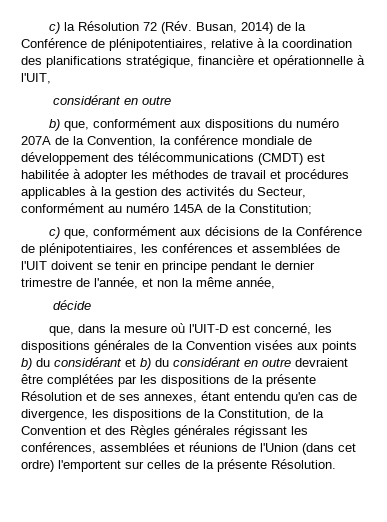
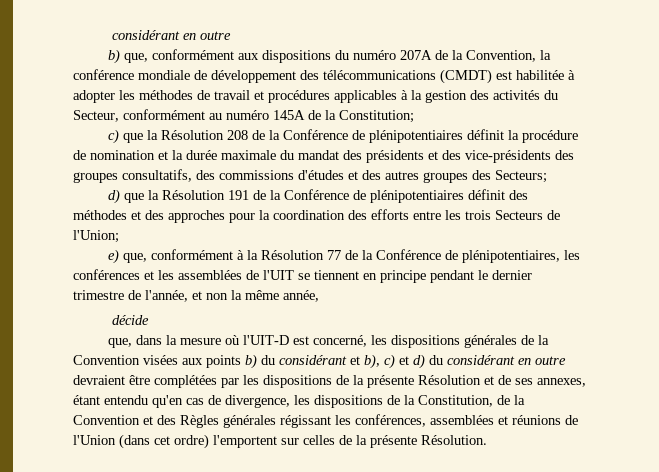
- c) la Résolution 72 (Rév. Busan, 2014) de la Conférence de plénipotentiaires, relative à la coordination des planifications stratégique, financière et opérationnelle à l'UIT,
- c) que, conformément aux décisions de la Conférence de plénipotentiaires, les conférences et assemblées de l'UIT doivent se tenir en principe pendant le dernier trimestre de l'année, et non la même année,
+ c) que la Résolution 208 de la Conférence de plénipotentiaires définit la procédure de nomination et la durée maximale du mandat des présidents et des vice-présidents des groupes consultatifs, des commissions d'études et des autres groupes des Secteurs;
+ d) que la Résolution 191 de la Conférence de plénipotentiaires définit des méthodes et des approches pour la coordination des efforts entre les trois Secteurs de l'Union;
+ e) que, conformément à la Résolution 77 de la Conférence de plénipotentiaires, les conférences et les assemblées de l'UIT se tiennent en principe pendant le dernier trimestre de l'année, et non la même année,
- que, dans la mesure où l'UIT-D est concerné, les dispositions générales de la Convention visées aux points b) du considérant et b) du considérant en outre devraient être complétées par les dispositions de la présente Résolution et de ses annexes, étant entendu qu'en cas de divergence, les dispositions de la Constitution, de la Convention et des Règles générales régissant les conférences, assemblées et réunions de l'Union (dans cet ordre) l'emportent sur celles de la présente Résolution.
+ que, dans la mesure où l'UIT-D est concerné, les dispositions générales de la Convention visées aux points b) du considérant et b), c) et d) du considérant en outre devraient être complétées par les dispositions de la présente Résolution et de ses annexes, étant entendu qu'en cas de divergence, les dispositions de la Constitution, de la Convention et des Règles générales régissant les conférences, assemblées et réunions de l'Union (dans cet ordre) l'emportent sur celles de la présente Résolution.

